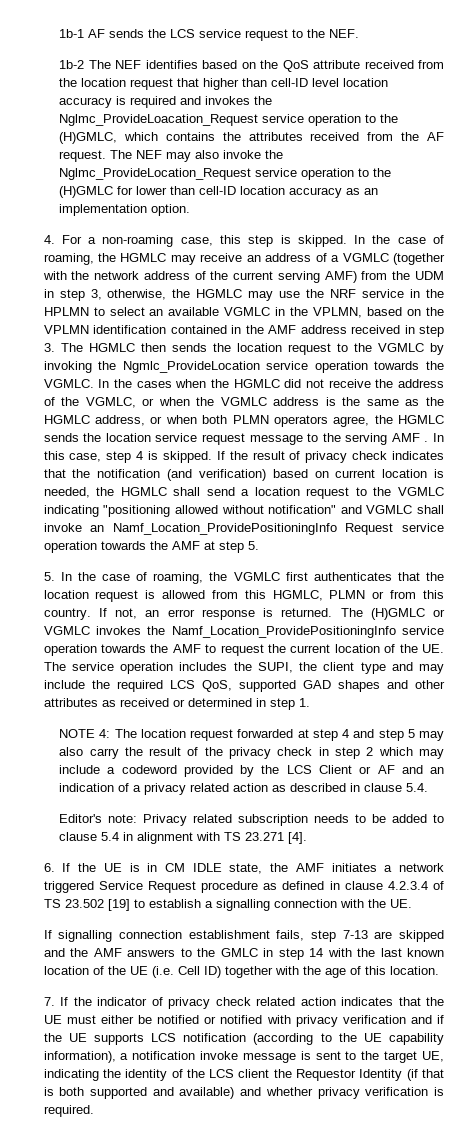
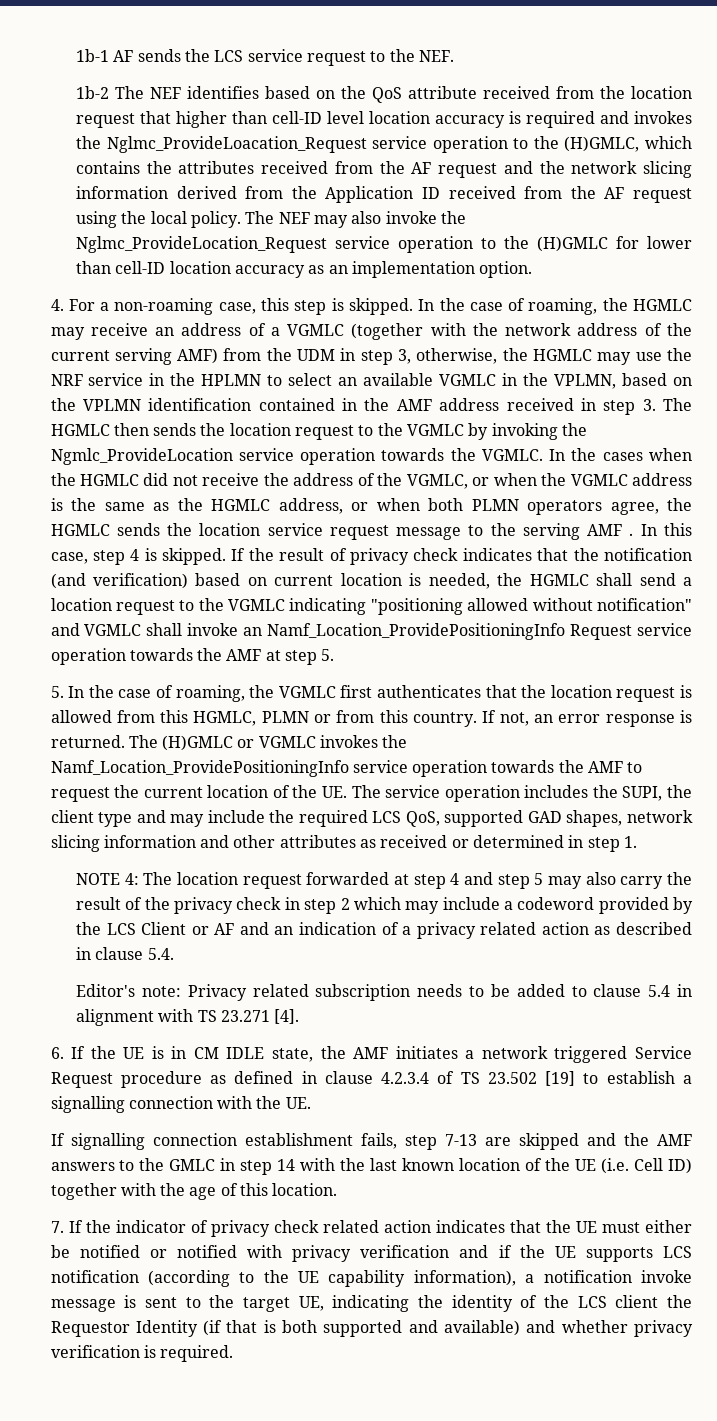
- 1b-2 The NEF identifies based on the QoS attribute received from the location request that higher than cell-ID level location accuracy is required and invokes the Nglmc_ProvideLoacation_Request service operation to the (H)GMLC, which contains the attributes received from the AF request.
+ 1b-2 The NEF identifies based on the QoS attribute received from the location request that higher than cell-ID level location accuracy is required and invokes the Nglmc_ProvideLoacation_Request service operation to the (H)GMLC, which contains the attributes received from the AF request and the network slicing information derived from the Application ID received from the AF request using the local policy.
- The (H)GMLC or VGMLC invokes the Namf_Location_ProvidePositioningInfo service operation towards the AMF to request the current location of the UE. The service operation includes the SUPI, the client type and may include the required LCS QoS, supported GAD shapes and other attributes as received or determined in step 1.
+ The (H)GMLC or VGMLC invokes the Namf_Location_ProvidePositioningInfo service operation towards the AMF to request the current location of the UE. The service operation includes the SUPI, the client type and may include the required LCS QoS, supported GAD shapes, network slicing information and other attributes as received or determined in step 1.

